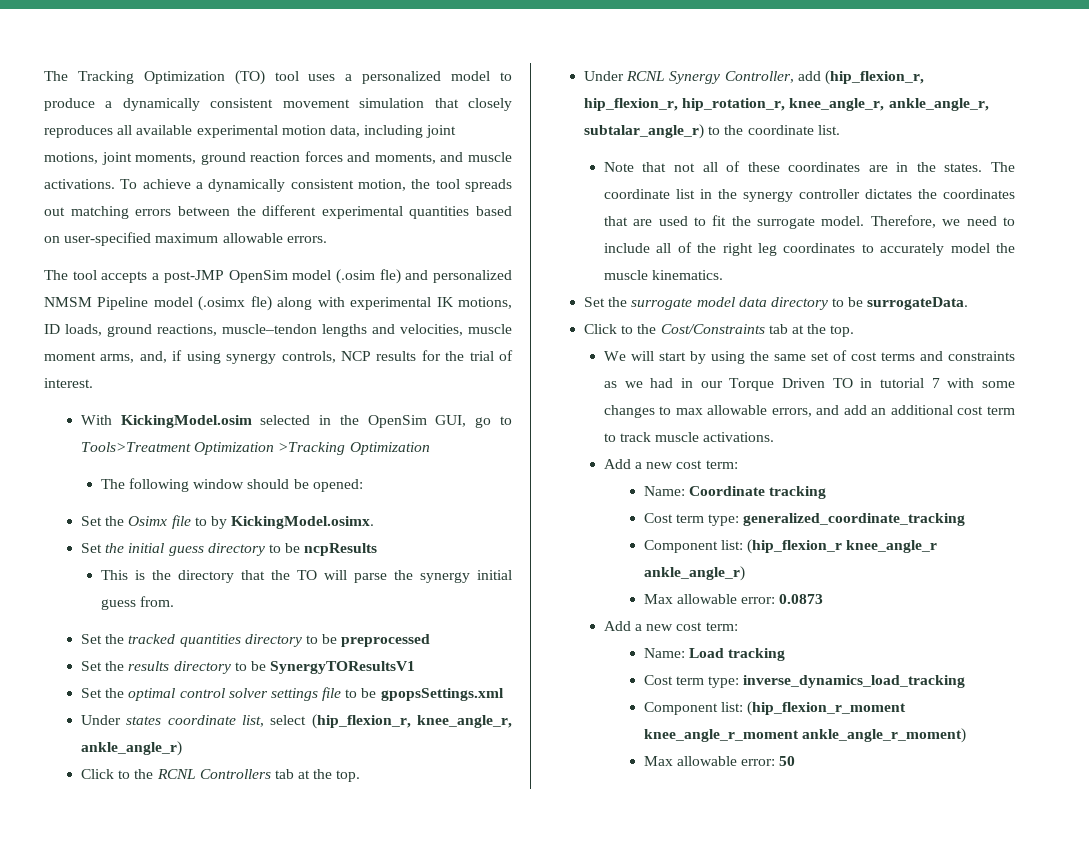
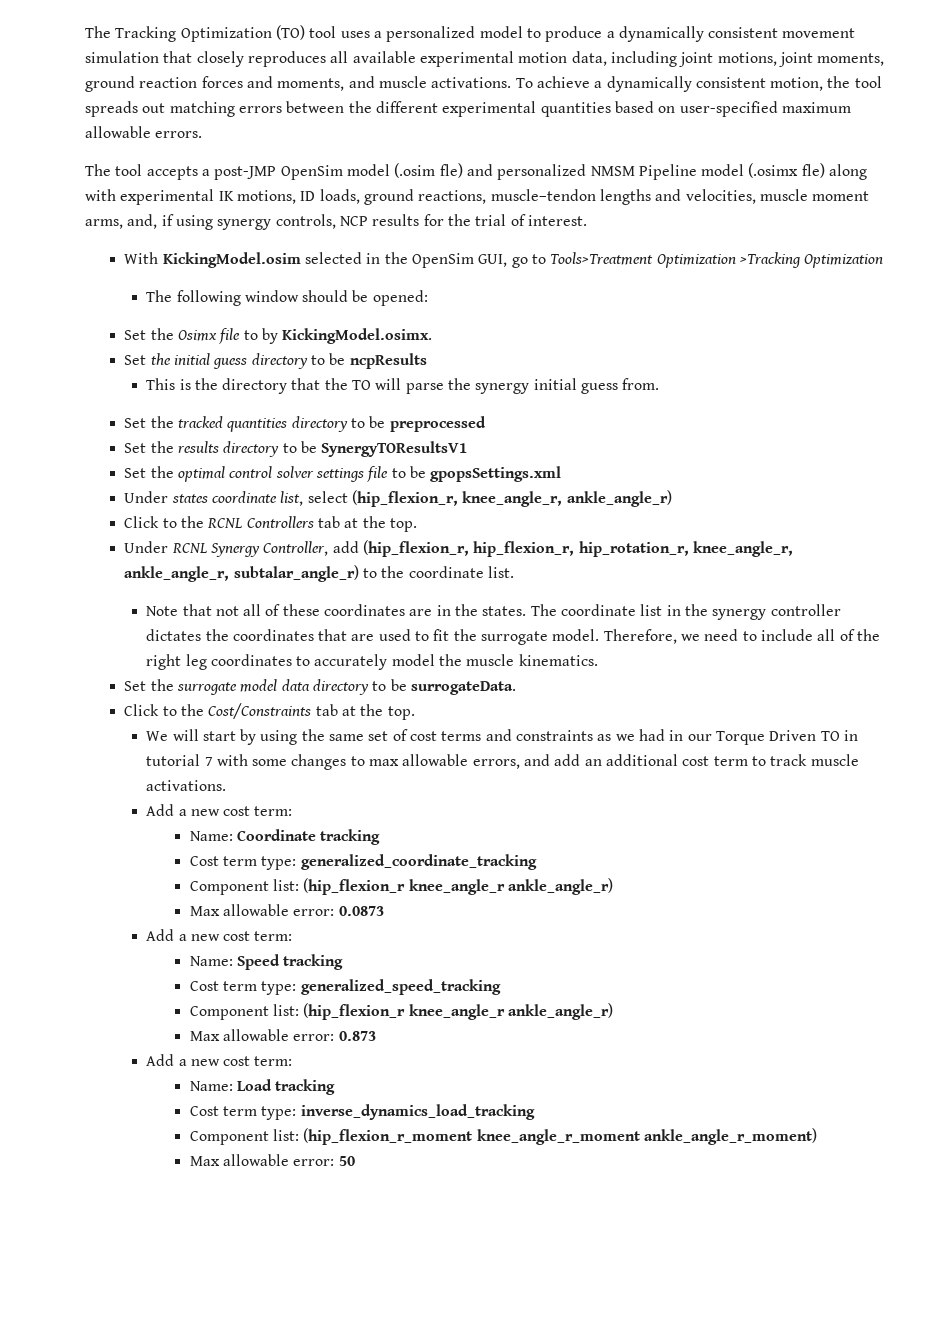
+ Name: Speed tracking
+ Cost term type: generalized_speed_tracking
+ Component list: (hip_flexion_r knee_angle_r ankle_angle_r)
+ Max allowable error: 0.873
+ Add a new cost term:

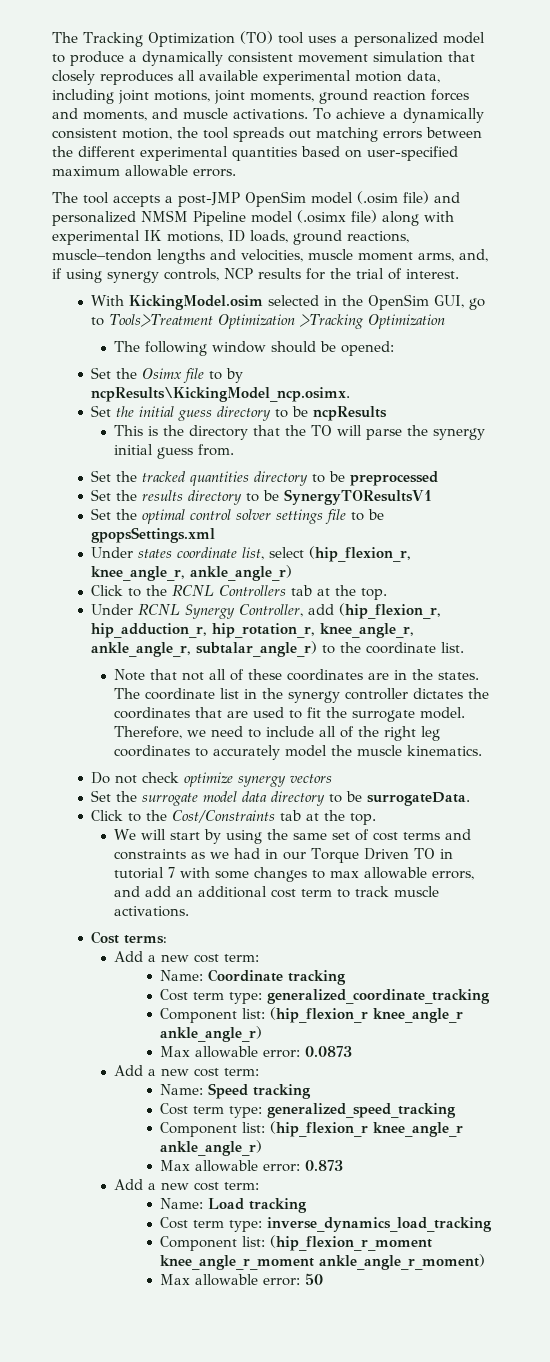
- The tool accepts a post-JMP OpenSim model (.osim fle) and personalized NMSM Pipeline model (.osimx fle) along with experimental IK motions, ID loads, ground reactions, muscle–tendon lengths and velocities, muscle moment arms, and, if using synergy controls, NCP results for the trial of interest.
+ The tool accepts a post-JMP OpenSim model (.osim file) and personalized NMSM Pipeline model (.osimx file) along with experimental IK motions, ID loads, ground reactions, muscle–tendon lengths and velocities, muscle moment arms, and, if using synergy controls, NCP results for the trial of interest.
- Set the Osimx file to by KickingModel.osimx.
+ Set the Osimx file to by ncpResults\KickingModel_ncp.osimx.
- Under RCNL Synergy Controller, add (hip_flexion_r, hip_flexion_r, hip_rotation_r, knee_angle_r, ankle_angle_r, subtalar_angle_r) to the coordinate list.
+ Under RCNL Synergy Controller, add (hip_flexion_r, hip_adduction_r, hip_rotation_r, knee_angle_r, ankle_angle_r, subtalar_angle_r) to the coordinate list.
+ Do not check optimize synergy vectors
+ Cost terms:

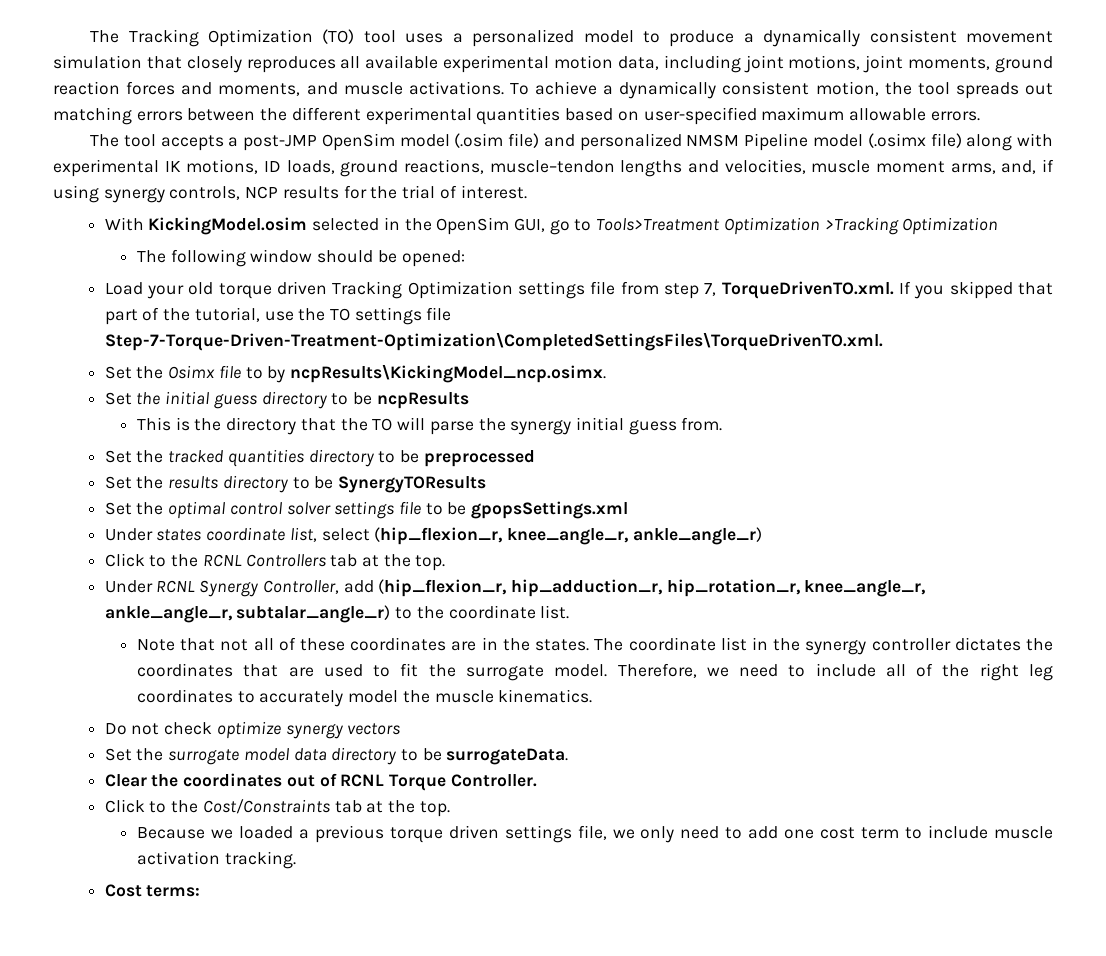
+ Load your old torque driven Tracking Optimization settings file from step 7, TorqueDrivenTO.xml. If you skipped that part of the tutorial, use the TO settings file Step-7-Torque-Driven-Treatment-Optimization\CompletedSettingsFiles\TorqueDrivenTO.xml.
- Set the results directory to be SynergyTOResultsV1
+ Set the results directory to be SynergyTOResults
+ Clear the coordinates out of RCNL Torque Controller.
- We will start by using the same set of cost terms and constraints as we had in our Torque Driven TO in tutorial 7 with some changes to max allowable errors, and add an additional cost term to track muscle activations.
+ Because we loaded a previous torque driven settings file, we only need to add one cost term to include muscle activation tracking.
  Cost terms:
- Add a new cost term:
- Name: Coordinate tracking
- Cost term type: generalized_coordinate_tracking
- Component list: (hip_flexion_r knee_angle_r ankle_angle_r)
- Max allowable error: 0.0873
- Add a new cost term:
- Name: Speed tracking
- Cost term type: generalized_speed_tracking
- Component list: (hip_flexion_r knee_angle_r ankle_angle_r)
- Max allowable error: 0.873
- Add a new cost term:
- Name: Load tracking
- Cost term type: inverse_dynamics_load_tracking
- Component list: (hip_flexion_r_moment knee_angle_r_moment ankle_angle_r_moment)
- Max allowable error: 50

